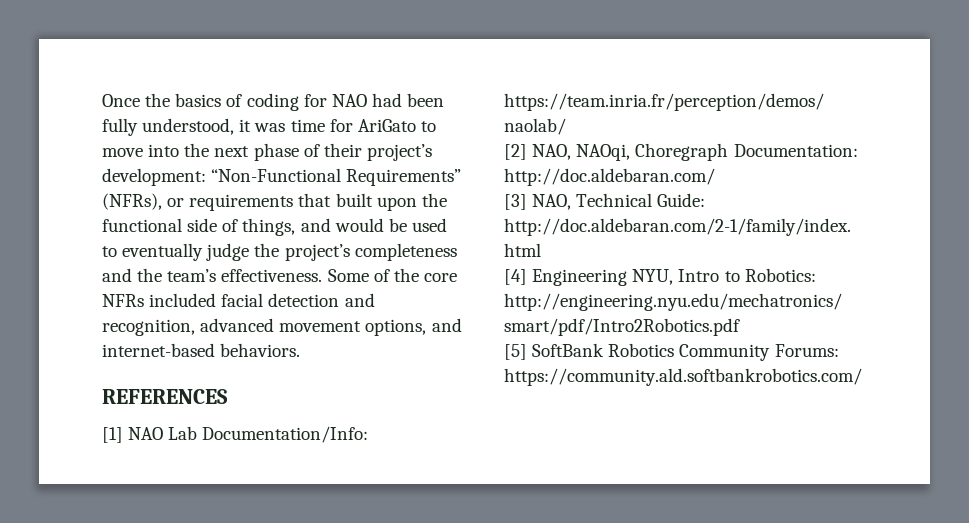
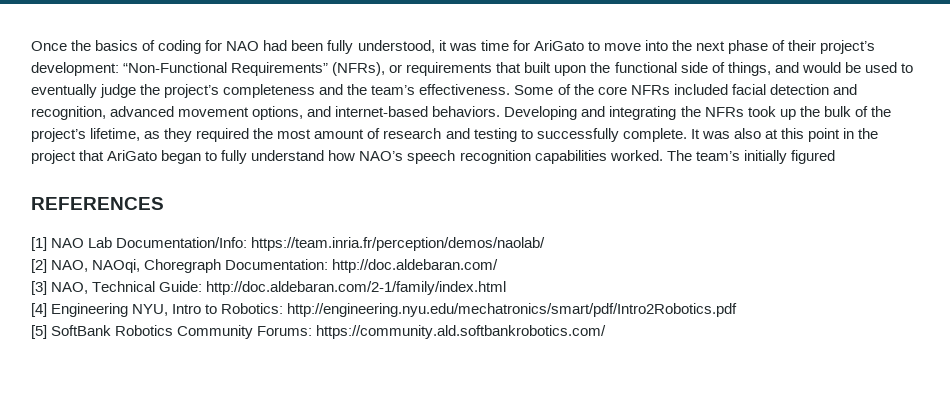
+ Developing and integrating the NFRs took up the bulk of the project’s lifetime, as they required the most amount of research and testing to successfully complete. It was also at this point in the project that AriGato began to fully understand how NAO’s speech recognition capabilities worked. The team’s initially figured

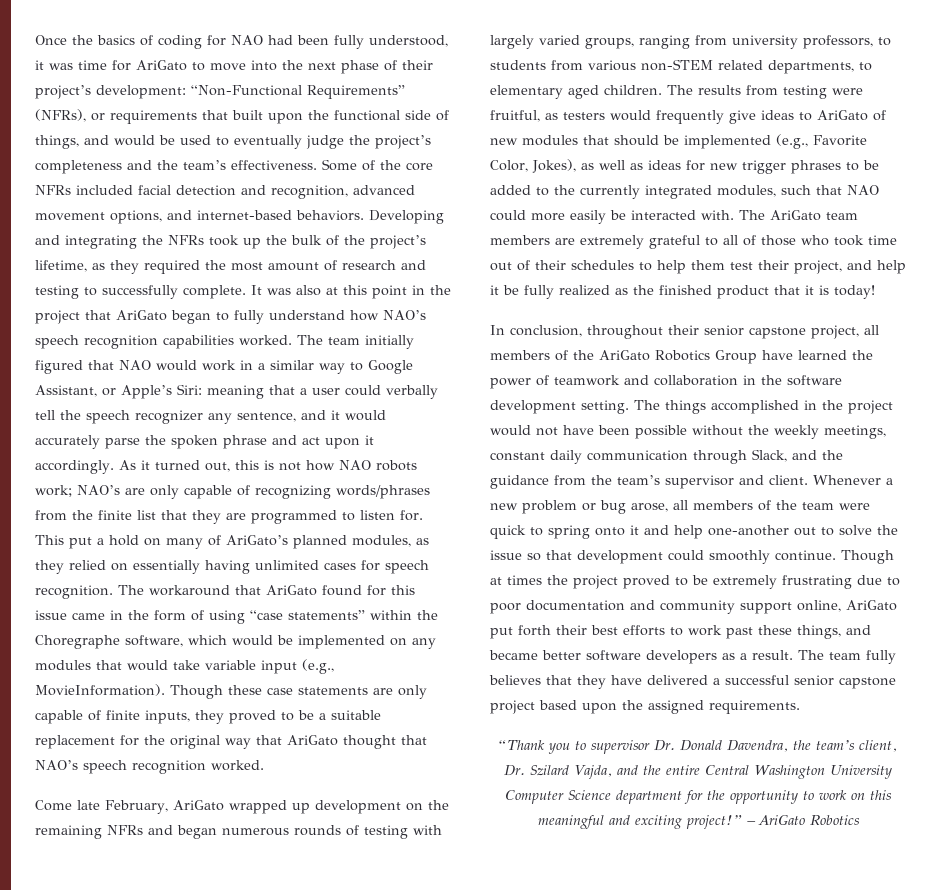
- The team’s initially figured
- REFERENCES
- [1] NAO Lab Documentation/Info: https://team.inria.fr/perception/demos/naolab/
- [2] NAO, NAOqi, Choregraph Documentation: http://doc.aldebaran.com/
- [3] NAO, Technical Guide: http://doc.aldebaran.com/2-1/family/index.html
- [4] Engineering NYU, Intro to Robotics: http://engineering.nyu.edu/mechatronics/smart/pdf/Intro2Robotics.pdf
- [5] SoftBank Robotics Community Forums: https://community.ald.softbankrobotics.com/
+ The team initially figured that NAO would work in a similar way to Google Assistant, or Apple’s Siri: meaning that a user could verbally tell the speech recognizer any sentence, and it would accurately parse the spoken phrase and act upon it accordingly. As it turned out, this is not how NAO robots work; NAO’s are only capable of recognizing words/phrases from the finite list that they are programmed to listen for. This put a hold on many of AriGato’s planned modules, as they relied on essentially having unlimited cases for speech recognition. The workaround that AriGato found for this issue came in the form of using “case statements” within the Choregraphe software, which would be implemented on any modules that would take variable input (e.g., MovieInformation). Though these case statements are only capable of finite inputs, they proved to be a suitable replacement for the original way that AriGato thought that NAO’s speech recognition worked.
+ Come late February, AriGato wrapped up development on the remaining NFRs and began numerous rounds of testing with largely varied groups, ranging from university professors, to students from various non-STEM related departments, to elementary aged children. The results from testing were fruitful, as testers would frequently give ideas to AriGato of new modules that should be implemented (e.g., Favorite Color, Jokes), as well as ideas for new trigger phrases to be added to the currently integrated modules, such that NAO could more easily be interacted with. The AriGato team members are extremely grateful to all of those who took time out of their schedules to help them test their project, and help it be fully realized as the finished product that it is today!
+ In conclusion, throughout their senior capstone project, all members of the AriGato Robotics Group have learned the power of teamwork and collaboration in the software development setting. The things accomplished in the project would not have been possible without the weekly meetings, constant daily communication through Slack, and the guidance from the team’s supervisor and client. Whenever a new problem or bug arose, all members of the team were quick to spring onto it and help one-another out to solve the issue so that development could smoothly continue. Though at times the project proved to be extremely frustrating due to poor documentation and community support online, AriGato put forth their best efforts to work past these things, and became better software developers as a result. The team fully believes that they have delivered a successful senior capstone project based upon the assigned requirements.
+ “Thank you to supervisor Dr. Donald Davendra, the team’s client, Dr. Szilard Vajda, and the entire Central Washington University Computer Science department for the opportunity to work on this meaningful and exciting project!” – AriGato Robotics

